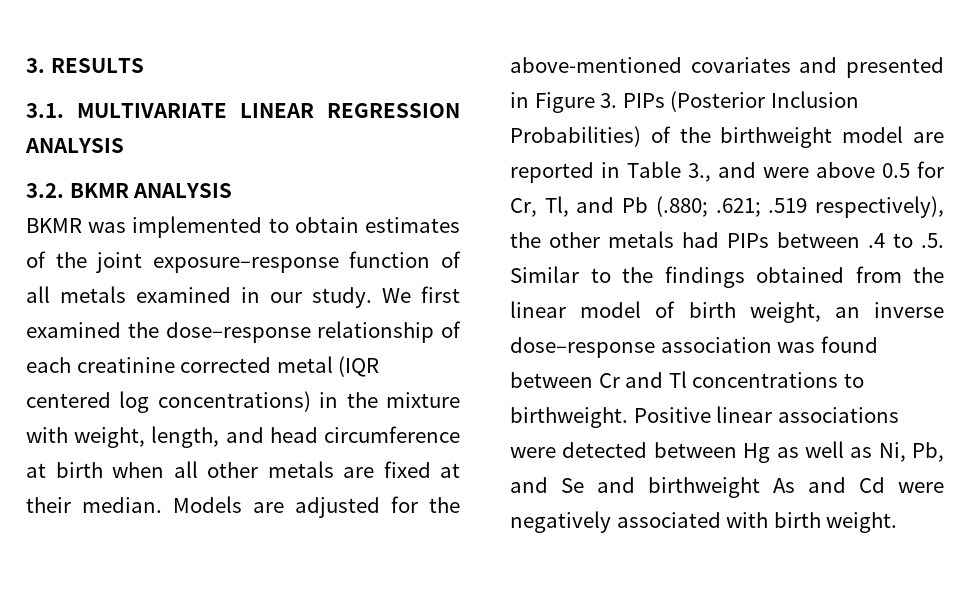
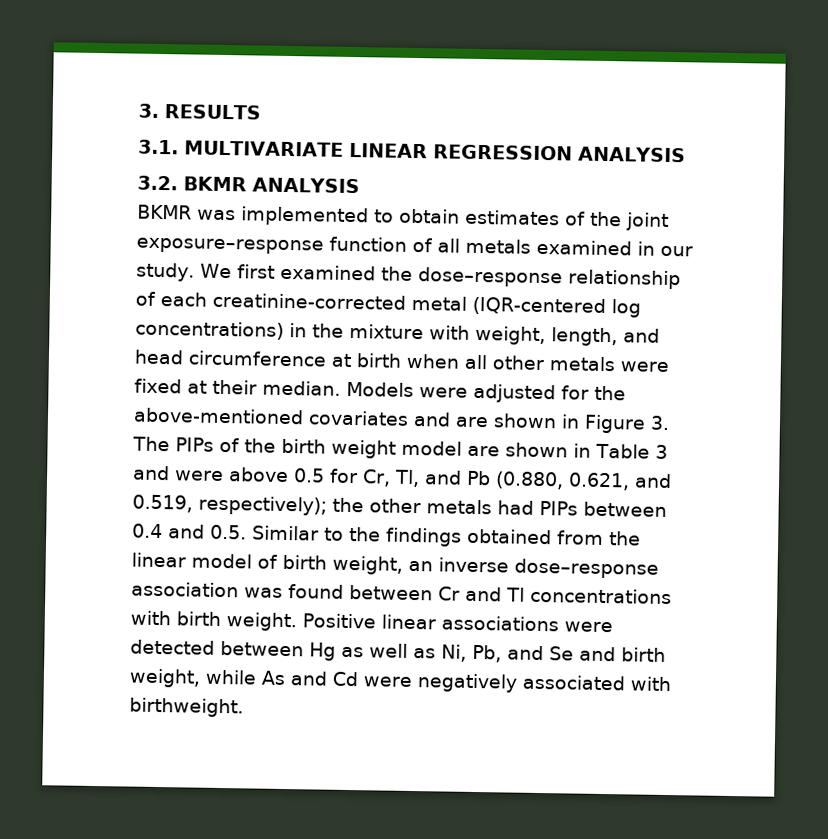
- We first examined the dose–response relationship of each creatinine corrected metal (IQR centered log concentrations) in the mixture with weight, length, and head circumference at birth when all other metals are fixed at their median.
+ We first examined the dose–response relationship of each creatinine-corrected metal (IQR-centered log concentrations) in the mixture with weight, length, and head circumference at birth when all other metals were fixed at their median.
- Models are adjusted for the above-mentioned covariates and presented in Figure 3. PIPs (Posterior Inclusion Probabilities) of the birthweight model are reported in Table 3., and were above 0.5 for Cr, Tl, and Pb (.880; .621; .519 respectively), the other metals had PIPs between .4 to .5. Similar to the findings obtained from the linear model of birth weight, an inverse dose–response association was found between Cr and Tl concentrations to birthweight.
+ Models were adjusted for the above-mentioned covariates and are shown in Figure 3. The PIPs of the birth weight model are shown in Table 3 and were above 0.5 for Cr, Tl, and Pb (0.880, 0.621, and 0.519, respectively); the other metals had PIPs between 0.4 and 0.5. Similar to the findings obtained from the linear model of birth weight, an inverse dose–response association was found between Cr and Tl concentrations with birth weight.
- Positive linear associations were detected between Hg as well as Ni, Pb, and Se and birthweight As and Cd were negatively associated with birth weight.
+ Positive linear associations were detected between Hg as well as Ni, Pb, and Se and birth weight, while As and Cd were negatively associated with birthweight.

